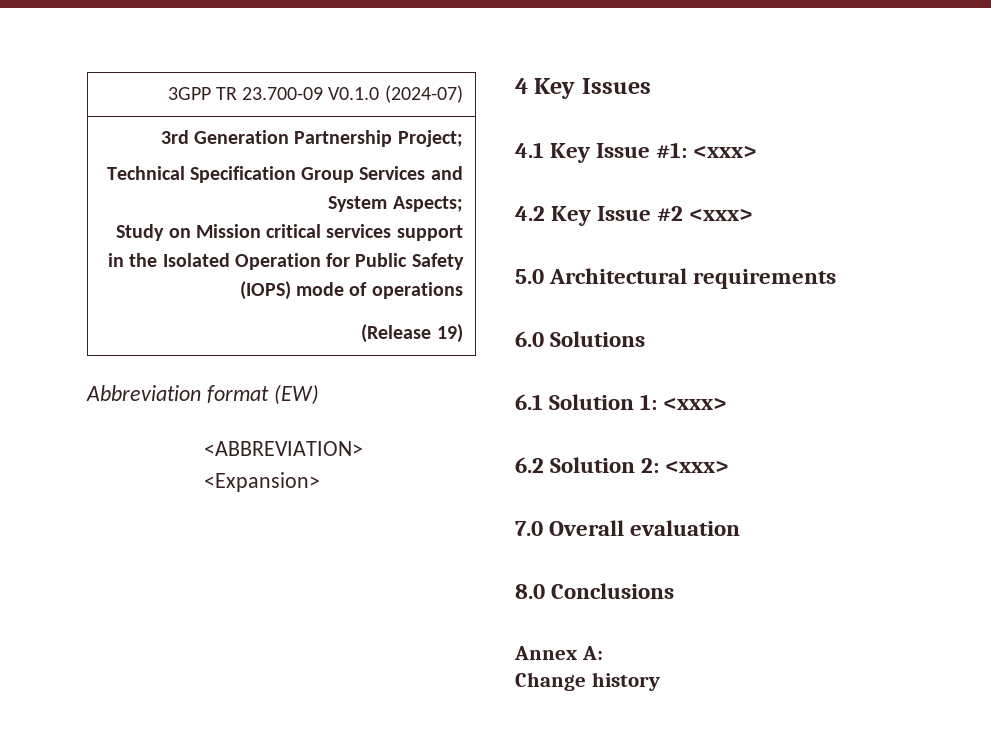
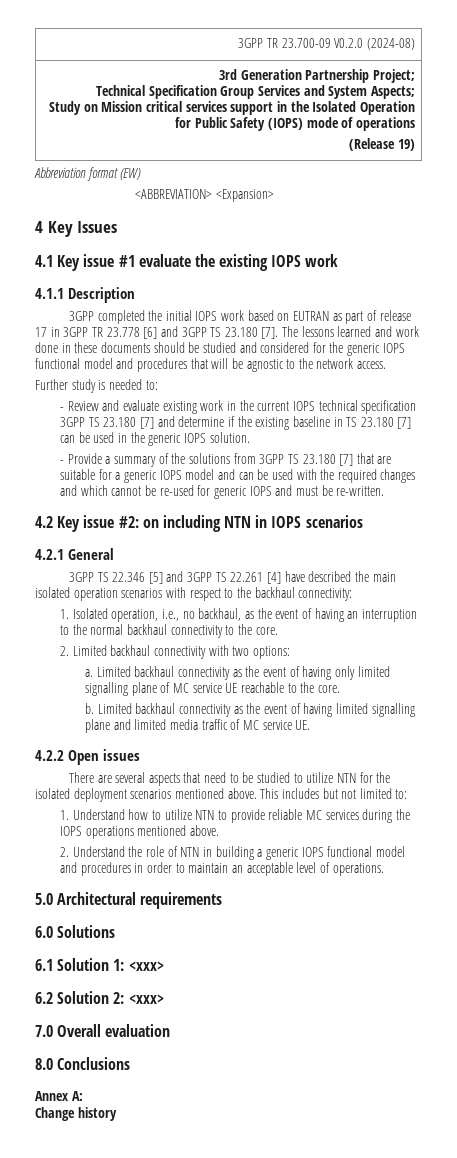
- 3GPP TR 23.700-09 V0.1.0 (2024-07)
+ 3GPP TR 23.700-09 V0.2.0 (2024-08)
- 4.1 Key Issue #1: <xxx>
- 4.2 Key Issue #2 <xxx>
+ 4.1 Key issue #1 evaluate the existing IOPS work
+ 4.1.1 Description
+ 3GPP completed the initial IOPS work based on EUTRAN as part of release 17 in 3GPP TR 23.778 [6] and 3GPP TS 23.180 [7]. The lessons learned and work done in these documents should be studied and considered for the generic IOPS functional model and procedures that will be agnostic to the network access.
+ Further study is needed to:
+ - Review and evaluate existing work in the current IOPS technical specification 3GPP TS 23.180 [7] and determine if the existing baseline in TS 23.180 [7] can be used in the generic IOPS solution.
+ - Provide a summary of the solutions from 3GPP TS 23.180 [7] that are suitable for a generic IOPS model and can be used with the required changes and which cannot be re-used for generic IOPS and must be re-written.
+ 4.2 Key issue #2: on including NTN in IOPS scenarios
+ 4.2.1 General
+ 3GPP TS 22.346 [5] and 3GPP TS 22.261 [4] have described the main isolated operation scenarios with respect to the backhaul connectivity:
+ 1. Isolated operation, i.e., no backhaul, as the event of having an interruption to the normal backhaul connectivity to the core.
+ 2. Limited backhaul connectivity with two options:
+ a. Limited backhaul connectivity as the event of having only limited signalling plane of MC service UE reachable to the core.
+ b. Limited backhaul connectivity as the event of having limited signalling plane and limited media traffic of MC service UE.
+ 4.2.2 Open issues
+ There are several aspects that need to be studied to utilize NTN for the isolated deployment scenarios mentioned above. This includes but not limited to:
+ 1. Understand how to utilize NTN to provide reliable MC services during the IOPS operations mentioned above.
+ 2. Understand the role of NTN in building a generic IOPS functional model and procedures in order to maintain an acceptable level of operations.

